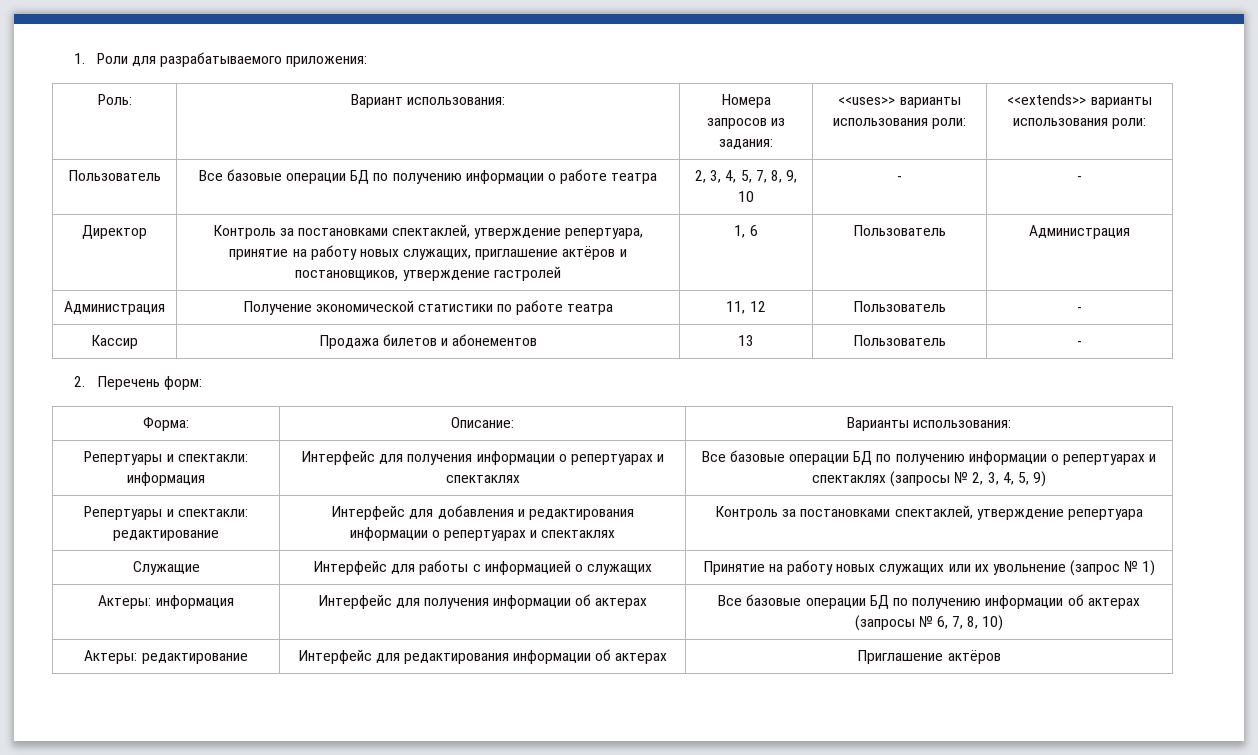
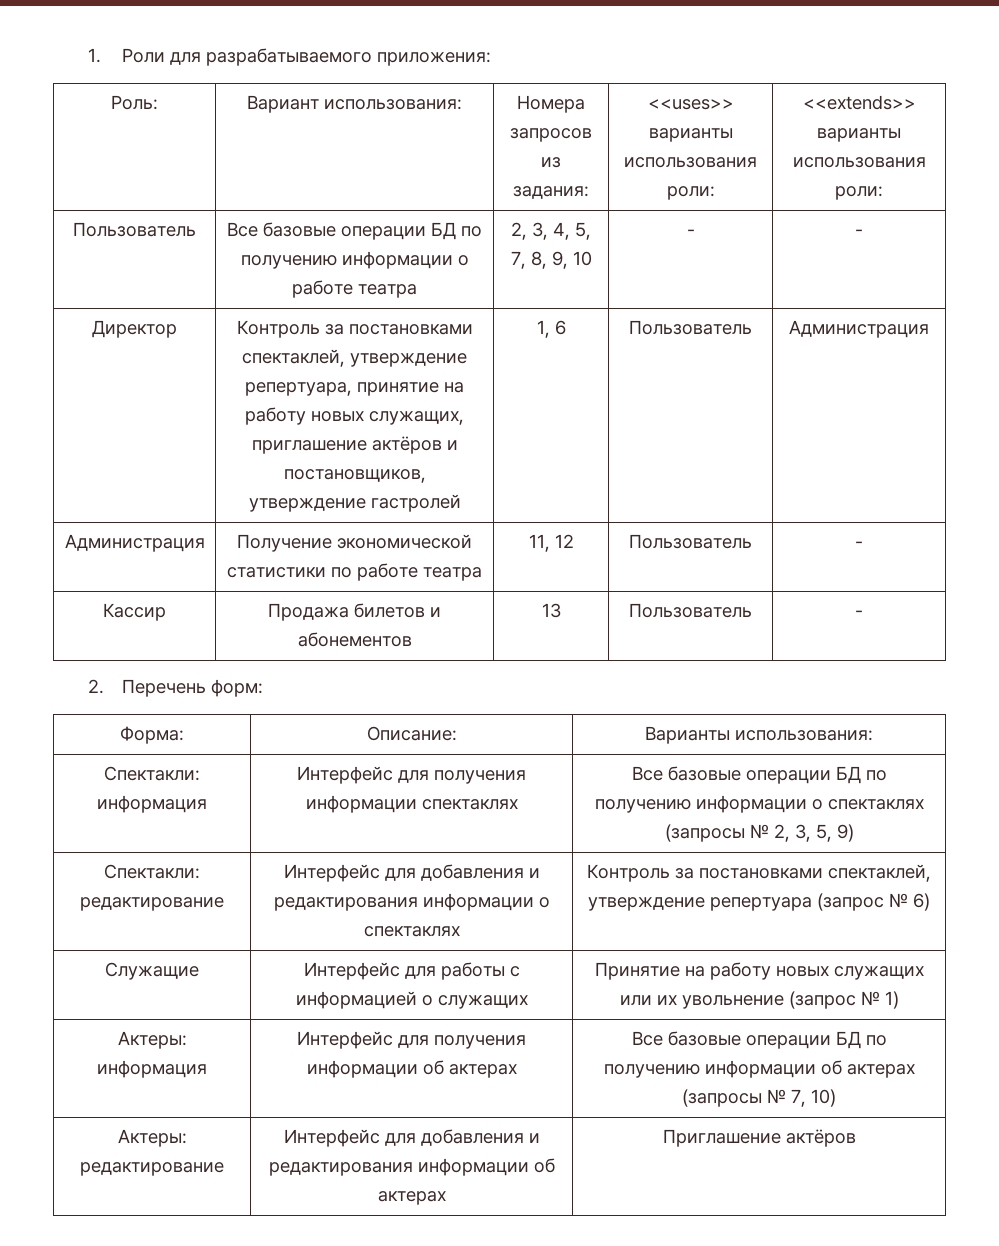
- Репертуары и спектакли: информация | Интерфейс для получения информации о репертуарах и спектаклях | Все базовые операции БД по получению информации о репертуарах и спектаклях (запросы № 2, 3, 4, 5, 9)
+ Спектакли: информация | Интерфейс для получения информации спектаклях | Все базовые операции БД по получению информации о спектаклях (запросы № 2, 3, 5, 9)
- Репертуары и спектакли: редактирование | Интерфейс для добавления и редактирования информации о репертуарах и спектаклях | Контроль за постановками спектаклей, утверждение репертуара
+ Спектакли: редактирование | Интерфейс для добавления и редактирования информации о спектаклях | Контроль за постановками спектаклей, утверждение репертуара (запрос № 6)
- Актеры: информация | Интерфейс для получения информации об актерах | Все базовые операции БД по получению информации об актерах (запросы № 6, 7, 8, 10)
+ Актеры: информация | Интерфейс для получения информации об актерах | Все базовые операции БД по получению информации об актерах (запросы № 7, 10)
- Актеры: редактирование | Интерфейс для редактирования информации об актерах | Приглашение актёров
+ Актеры: редактирование | Интерфейс для добавления и редактирования информации об актерах | Приглашение актёров

